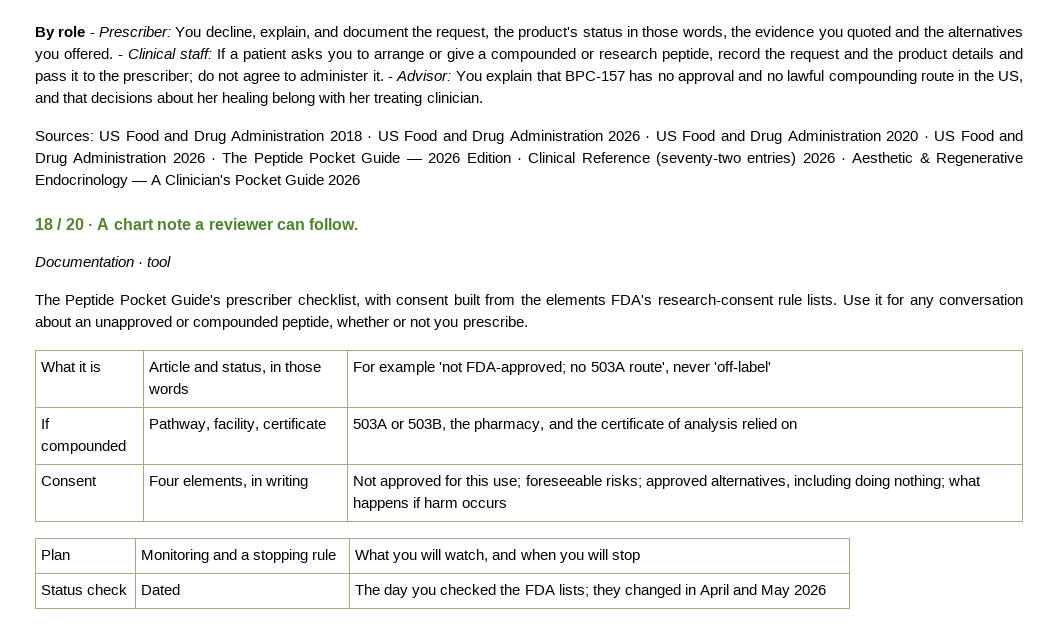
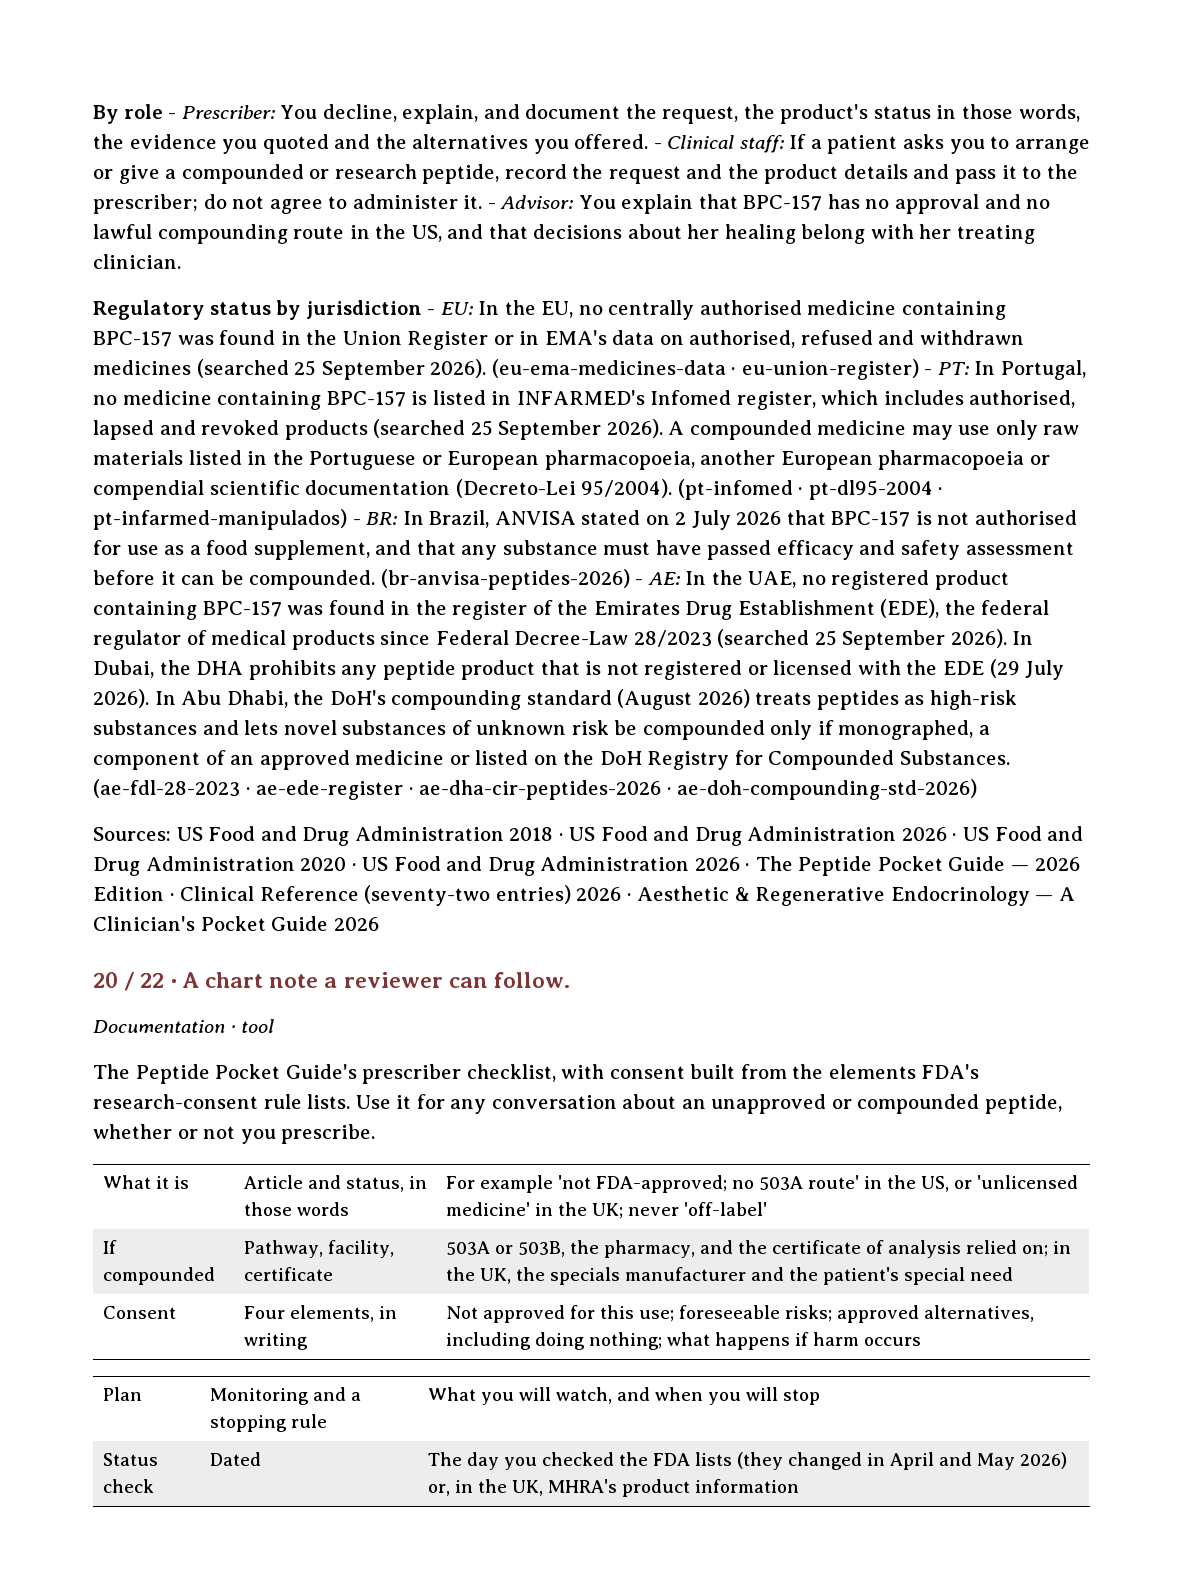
+ Regulatory status by jurisdiction - EU: In the EU, no centrally authorised medicine containing BPC-157 was found in the Union Register or in EMA's data on authorised, refused and withdrawn medicines (searched 25 September 2026). (eu-ema-medicines-data · eu-union-register) - PT: In Portugal, no medicine containing BPC-157 is listed in INFARMED's Infomed register, which includes authorised, lapsed and revoked products (searched 25 September 2026). A compounded medicine may use only raw materials listed in the Portuguese or European pharmacopoeia, another European pharmacopoeia or compendial scientific documentation (Decreto-Lei 95/2004). (pt-infomed · pt-dl95-2004 · pt-infarmed-manipulados) - BR: In Brazil, ANVISA stated on 2 July 2026 that BPC-157 is not authorised for use as a food supplement, and that any substance must have passed efficacy and safety assessment before it can be compounded. (br-anvisa-peptides-2026) - AE: In the UAE, no registered product containing BPC-157 was found in the register of the Emirates Drug Establishment (EDE), the federal regulator of medical products since Federal Decree-Law 28/2023 (searched 25 September 2026). In Dubai, the DHA prohibits any peptide product that is not registered or licensed with the EDE (29 July 2026). In Abu Dhabi, the DoH's compounding standard (August 2026) treats peptides as high-risk substances and lets novel substances of unknown risk be compounded only if monographed, a component of an approved medicine or listed on the DoH Registry for Compounded Substances. (ae-fdl-28-2023 · ae-ede-register · ae-dha-cir-peptides-2026 · ae-doh-compounding-std-2026)
- 18 / 20 · A chart note a reviewer can follow.
+ 20 / 22 · A chart note a reviewer can follow.
- What it is | Article and status, in those words | For example 'not FDA-approved; no 503A route', never 'off-label'
+ What it is | Article and status, in those words | For example 'not FDA-approved; no 503A route' in the US, or 'unlicensed medicine' in the UK; never 'off-label'
- If compounded | Pathway, facility, certificate | 503A or 503B, the pharmacy, and the certificate of analysis relied on
+ If compounded | Pathway, facility, certificate | 503A or 503B, the pharmacy, and the certificate of analysis relied on; in the UK, the specials manufacturer and the patient's special need
- Status check | Dated | The day you checked the FDA lists; they changed in April and May 2026
+ Status check | Dated | The day you checked the FDA lists (they changed in April and May 2026) or, in the UK, MHRA's product information

